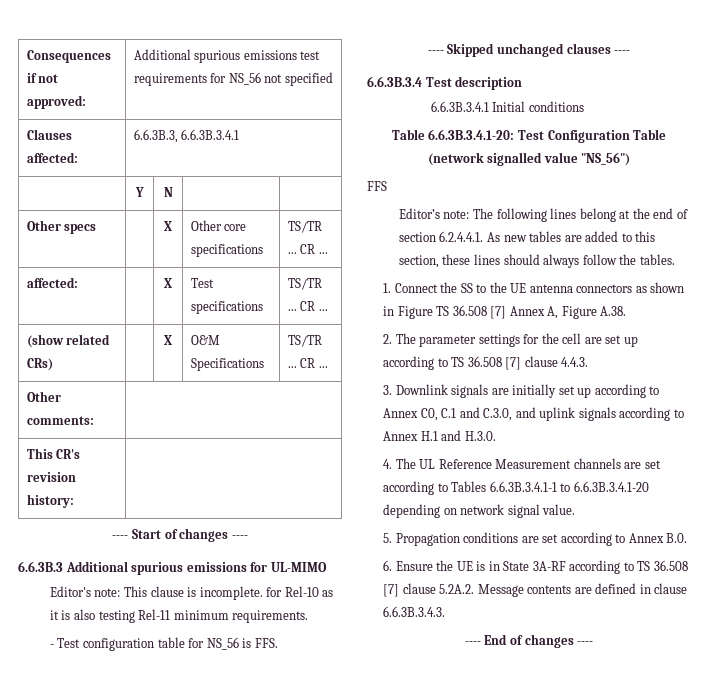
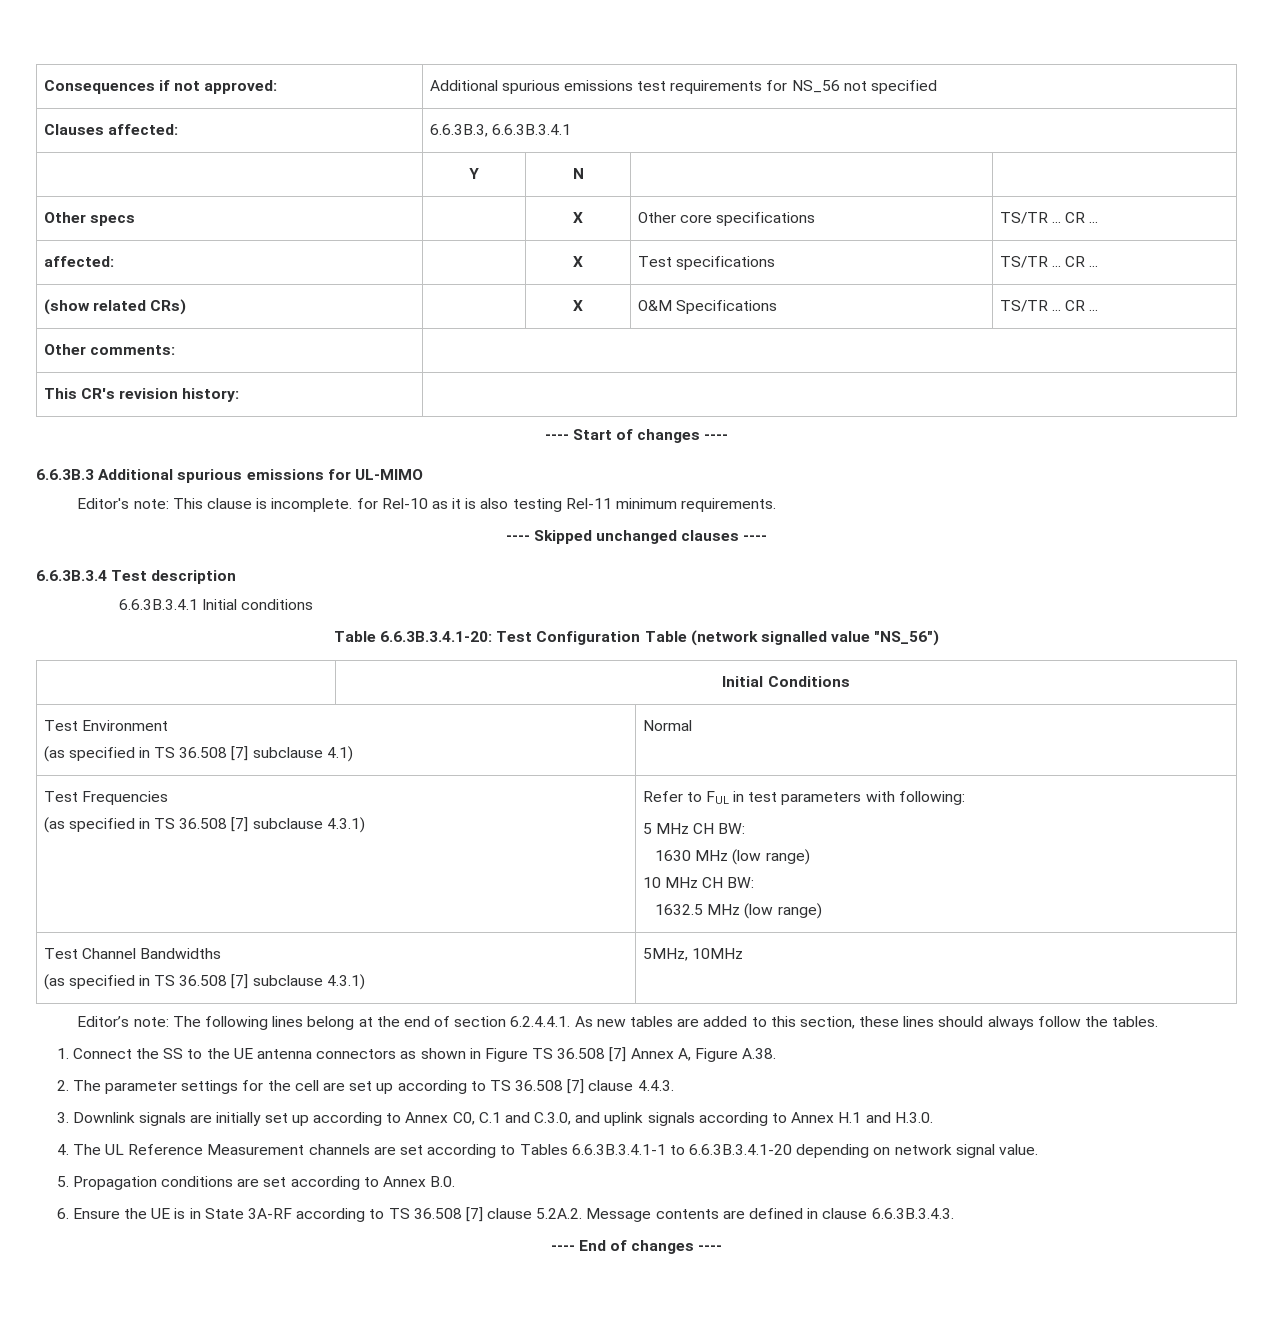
- - Test configuration table for NS_56 is FFS.
- FFS
+ | Initial Conditions
+ Test Environment
+ (as specified in TS 36.508 [7] subclause 4.1) | Normal
+ Test Frequencies
+ (as specified in TS 36.508 [7] subclause 4.3.1) | Refer to FUL in test parameters with following:
+ 5 MHz CH BW:
+ 1630 MHz (low range)
+ 10 MHz CH BW:
+ 1632.5 MHz (low range)
+ Test Channel Bandwidths
+ (as specified in TS 36.508 [7] subclause 4.3.1) | 5MHz, 10MHz

